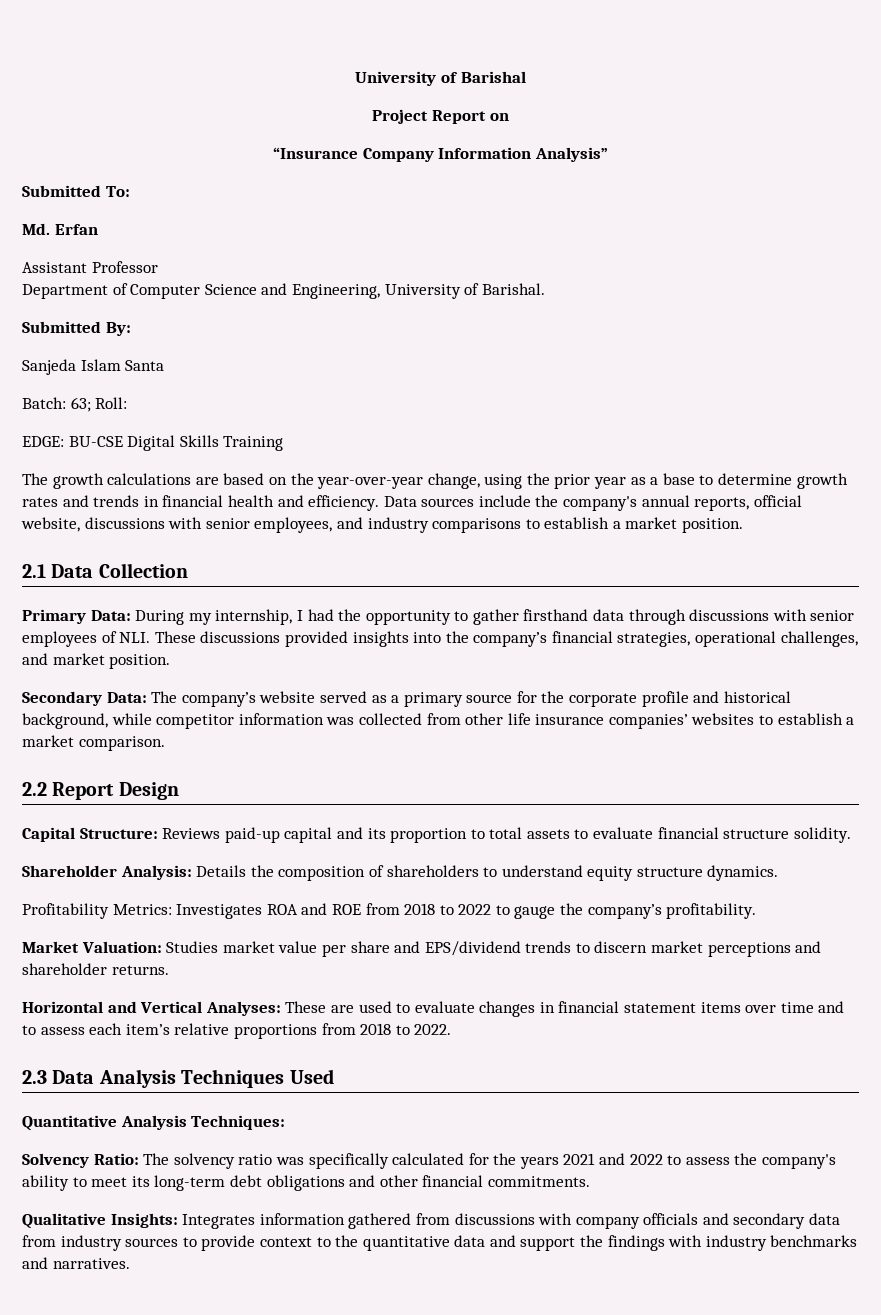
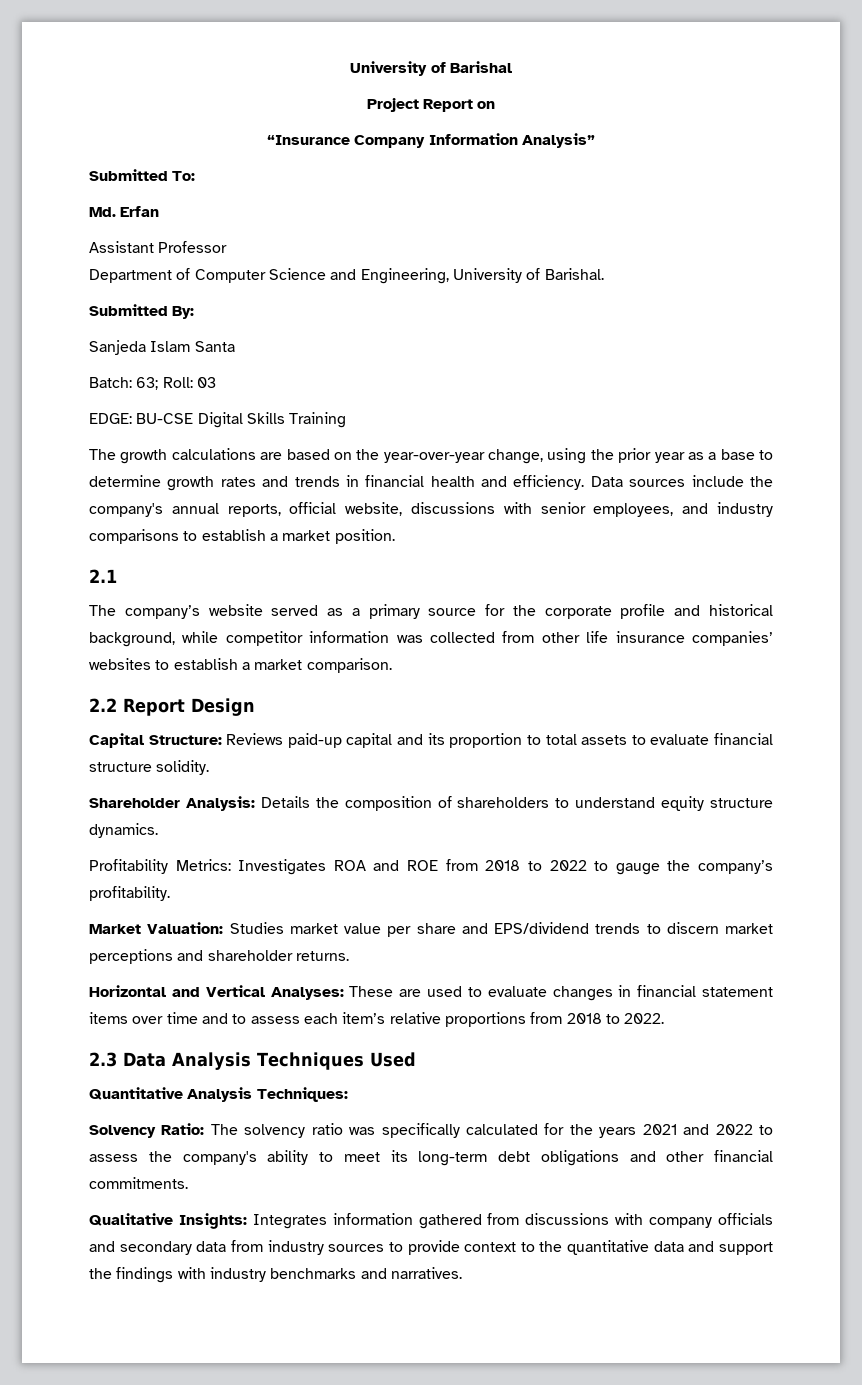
- Batch: 63; Roll:
+ Batch: 63; Roll: 03
- 2.1 Data Collection
- Primary Data: During my internship, I had the opportunity to gather firsthand data through discussions with senior employees of NLI. These discussions provided insights into the company’s financial strategies, operational challenges, and market position.
- Secondary Data: The company’s website served as a primary source for the corporate profile and historical background, while competitor information was collected from other life insurance companies’ websites to establish a market comparison.
+ 2.1
+ The company’s website served as a primary source for the corporate profile and historical background, while competitor information was collected from other life insurance companies’ websites to establish a market comparison.

